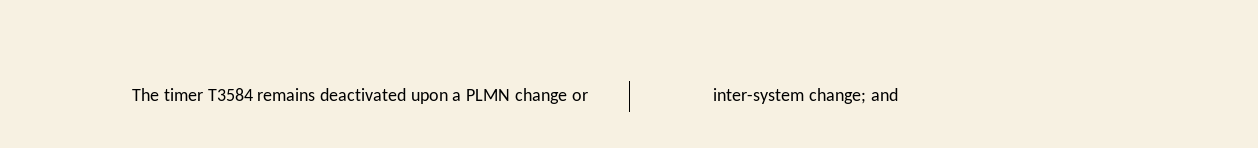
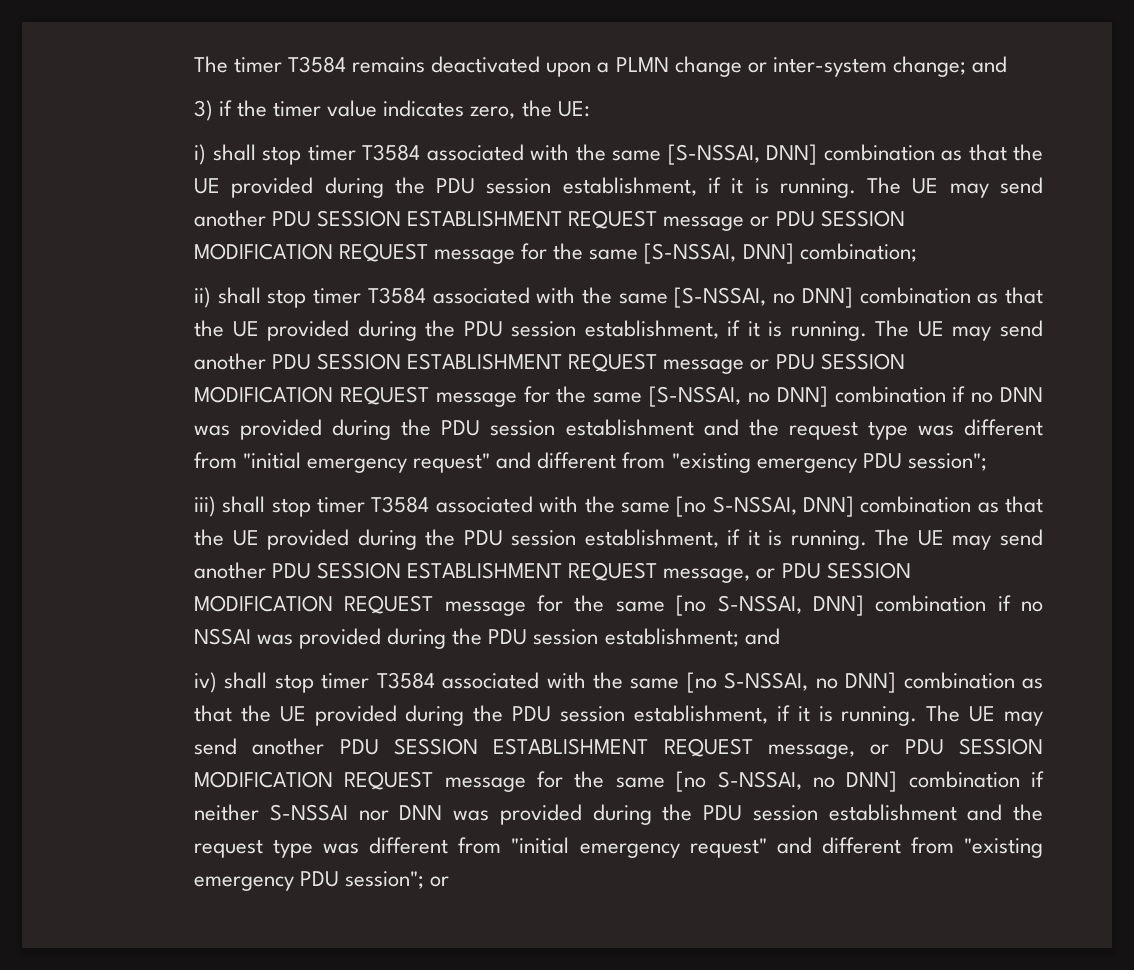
+ 3) if the timer value indicates zero, the UE:
+ i) shall stop timer T3584 associated with the same [S-NSSAI, DNN] combination as that the UE provided during the PDU session establishment, if it is running. The UE may send another PDU SESSION ESTABLISHMENT REQUEST message or PDU SESSION MODIFICATION REQUEST message for the same [S-NSSAI, DNN] combination;
+ ii) shall stop timer T3584 associated with the same [S-NSSAI, no DNN] combination as that the UE provided during the PDU session establishment, if it is running. The UE may send another PDU SESSION ESTABLISHMENT REQUEST message or PDU SESSION MODIFICATION REQUEST message for the same [S-NSSAI, no DNN] combination if no DNN was provided during the PDU session establishment and the request type was different from "initial emergency request" and different from "existing emergency PDU session";
+ iii) shall stop timer T3584 associated with the same [no S-NSSAI, DNN] combination as that the UE provided during the PDU session establishment, if it is running. The UE may send another PDU SESSION ESTABLISHMENT REQUEST message, or PDU SESSION MODIFICATION REQUEST message for the same [no S-NSSAI, DNN] combination if no NSSAI was provided during the PDU session establishment; and
+ iv) shall stop timer T3584 associated with the same [no S-NSSAI, no DNN] combination as that the UE provided during the PDU session establishment, if it is running. The UE may send another PDU SESSION ESTABLISHMENT REQUEST message, or PDU SESSION MODIFICATION REQUEST message for the same [no S-NSSAI, no DNN] combination if neither S-NSSAI nor DNN was provided during the PDU session establishment and the request type was different from "initial emergency request" and different from "existing emergency PDU session"; or

